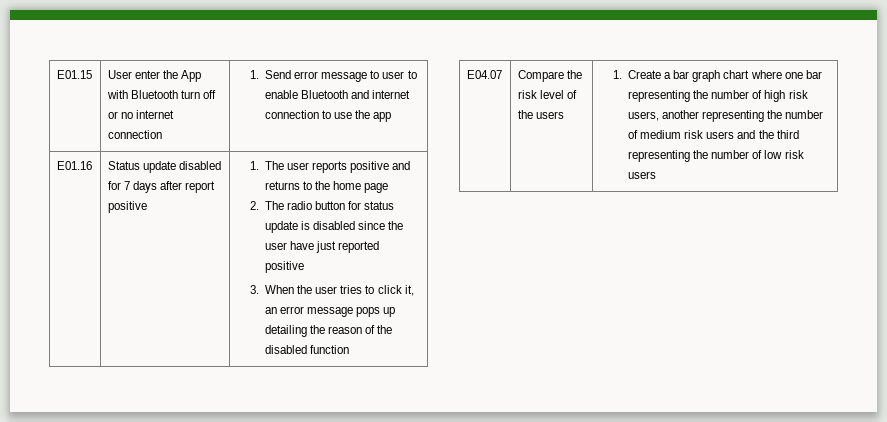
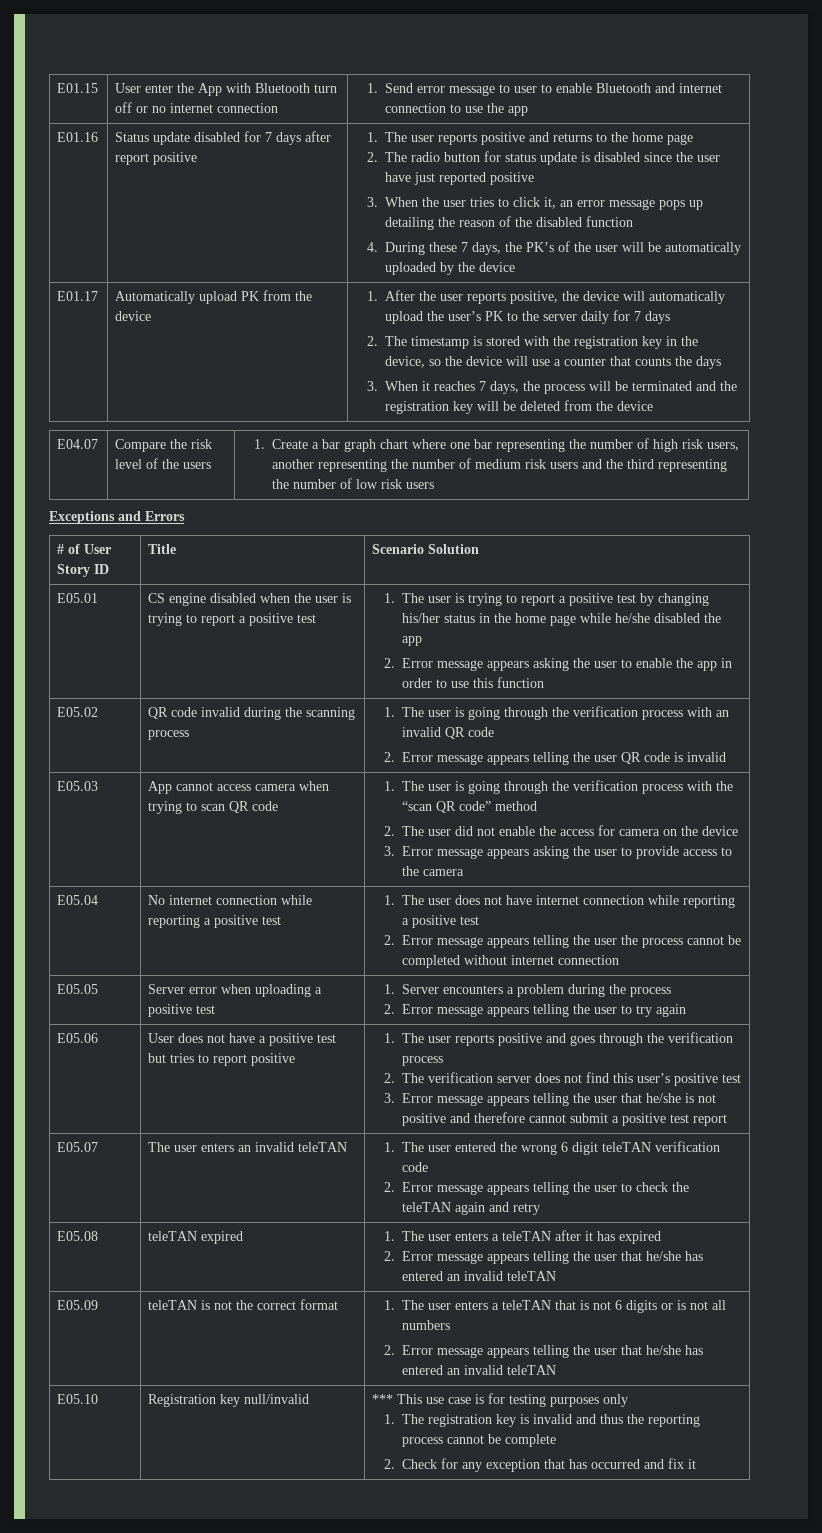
+ 4. During these 7 days, the PK’s of the user will be automatically uploaded by the device
+ E01.17 | Automatically upload PK from the device | 1. After the user reports positive, the device will automatically upload the user’s PK to the server daily for 7 days
+ 2. The timestamp is stored with the registration key in the device, so the device will use a counter that counts the days
+ 3. When it reaches 7 days, the process will be terminated and the registration key will be deleted from the device
+ Exceptions and Errors
+ # of User Story ID | Title | Scenario Solution
+ E05.01 | CS engine disabled when the user is trying to report a positive test | 1. The user is trying to report a positive test by changing his/her status in the home page while he/she disabled the app
+ 2. Error message appears asking the user to enable the app in order to use this function
+ E05.02 | QR code invalid during the scanning process | 1. The user is going through the verification process with an invalid QR code
+ 2. Error message appears telling the user QR code is invalid
+ E05.03 | App cannot access camera when trying to scan QR code | 1. The user is going through the verification process with the “scan QR code” method
+ 2. The user did not enable the access for camera on the device
+ 3. Error message appears asking the user to provide access to the camera
+ E05.04 | No internet connection while reporting a positive test | 1. The user does not have internet connection while reporting a positive test
+ 2. Error message appears telling the user the process cannot be completed without internet connection
+ E05.05 | Server error when uploading a positive test | 1. Server encounters a problem during the process
+ 2. Error message appears telling the user to try again
+ E05.06 | User does not have a positive test but tries to report positive | 1. The user reports positive and goes through the verification process
+ 2. The verification server does not find this user’s positive test
+ 3. Error message appears telling the user that he/she is not positive and therefore cannot submit a positive test report
+ E05.07 | The user enters an invalid teleTAN | 1. The user entered the wrong 6 digit teleTAN verification code
+ 2. Error message appears telling the user to check the teleTAN again and retry
+ E05.08 | teleTAN expired | 1. The user enters a teleTAN after it has expired
+ 2. Error message appears telling the user that he/she has entered an invalid teleTAN
+ E05.09 | teleTAN is not the correct format | 1. The user enters a teleTAN that is not 6 digits or is not all numbers
+ 2. Error message appears telling the user that he/she has entered an invalid teleTAN
+ E05.10 | Registration key null/invalid | *** This use case is for testing purposes only
+ 1. The registration key is invalid and thus the reporting process cannot be complete
+ 2. Check for any exception that has occurred and fix it

